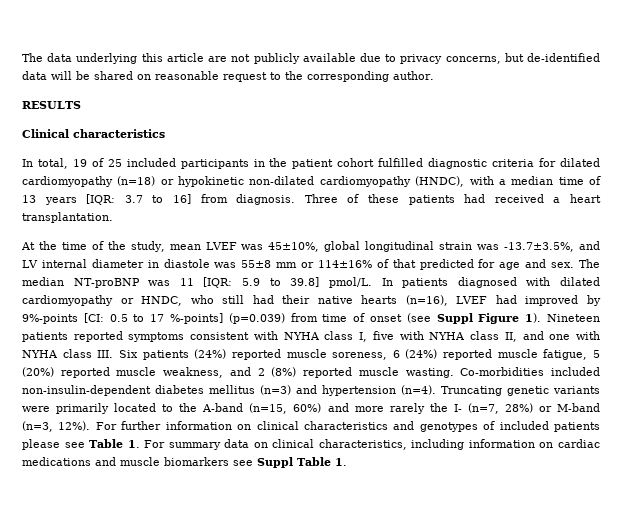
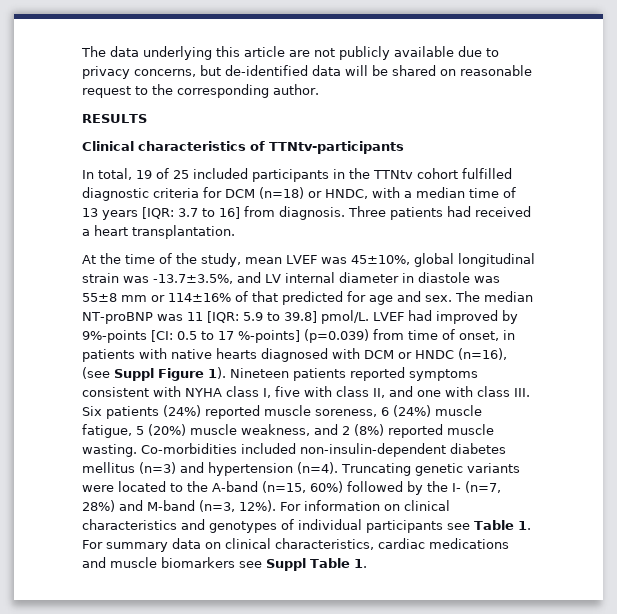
- Clinical characteristics
+ Clinical characteristics of TTNtv-participants
- In total, 19 of 25 included participants in the patient cohort fulfilled diagnostic criteria for dilated cardiomyopathy (n=18) or hypokinetic non-dilated cardiomyopathy (HNDC), with a median time of 13 years [IQR: 3.7 to 16] from diagnosis.
+ In total, 19 of 25 included participants in the TTNtv cohort fulfilled diagnostic criteria for DCM (n=18) or HNDC, with a median time of 13 years [IQR: 3.7 to 16] from diagnosis.
- Three of these patients had received a heart transplantation.
+ Three patients had received a heart transplantation.
- In patients diagnosed with dilated cardiomyopathy or HNDC, who still had their native hearts (n=16), LVEF had improved by 9%-points [CI: 0.5 to 17 %-points] (p=0.039) from time of onset (see Suppl Figure 1).
+ LVEF had improved by 9%-points [CI: 0.5 to 17 %-points] (p=0.039) from time of onset, in patients with native hearts diagnosed with DCM or HNDC (n=16), (see Suppl Figure 1).
- Nineteen patients reported symptoms consistent with NYHA class I, five with NYHA class II, and one with NYHA class III. Six patients (24%) reported muscle soreness, 6 (24%) reported muscle fatigue, 5 (20%) reported muscle weakness, and 2 (8%) reported muscle wasting.
+ Nineteen patients reported symptoms consistent with NYHA class I, five with class II, and one with class III. Six patients (24%) reported muscle soreness, 6 (24%) muscle fatigue, 5 (20%) muscle weakness, and 2 (8%) reported muscle wasting.
- Truncating genetic variants were primarily located to the A-band (n=15, 60%) and more rarely the I- (n=7, 28%) or M-band (n=3, 12%).
+ Truncating genetic variants were located to the A-band (n=15, 60%) followed by the I- (n=7, 28%) and M-band (n=3, 12%).
- For further information on clinical characteristics and genotypes of included patients please see Table 1. For summary data on clinical characteristics, including information on cardiac medications and muscle biomarkers see Suppl Table 1.
+ For information on clinical characteristics and genotypes of individual participants see Table 1. For summary data on clinical characteristics, cardiac medications and muscle biomarkers see Suppl Table 1.

